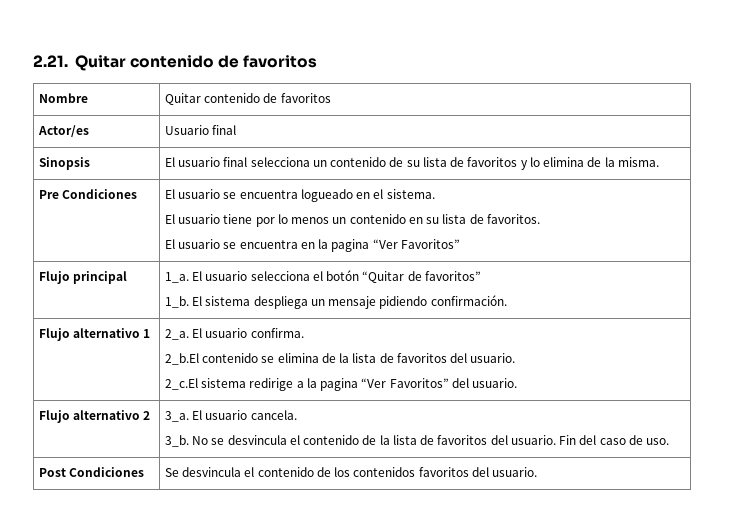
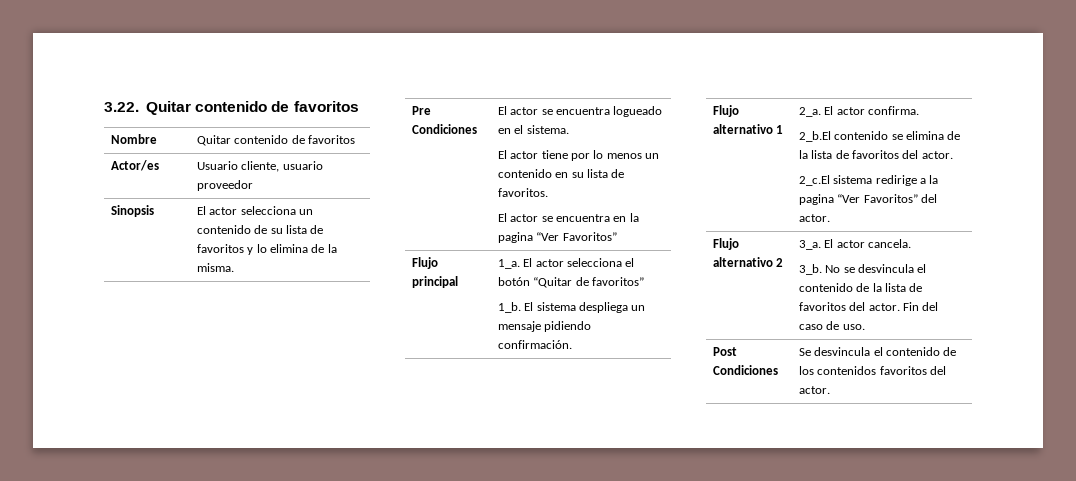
- 2.21. Quitar contenido de favoritos
+ 3.22. Quitar contenido de favoritos
- Actor/es | Usuario final
+ Actor/es | Usuario cliente, usuario proveedor
- Sinopsis | El usuario final selecciona un contenido de su lista de favoritos y lo elimina de la misma.
+ Sinopsis | El actor selecciona un contenido de su lista de favoritos y lo elimina de la misma.
- Pre Condiciones | El usuario se encuentra logueado en el sistema.
- El usuario tiene por lo menos un contenido en su lista de favoritos.
- El usuario se encuentra en la pagina “Ver Favoritos”
+ Pre Condiciones | El actor se encuentra logueado en el sistema.
+ El actor tiene por lo menos un contenido en su lista de favoritos.
+ El actor se encuentra en la pagina “Ver Favoritos”
- Flujo principal | 1_a. El usuario selecciona el botón “Quitar de favoritos”
+ Flujo principal | 1_a. El actor selecciona el botón “Quitar de favoritos”
- Flujo alternativo 1 | 2_a. El usuario confirma.
- 2_b.El contenido se elimina de la lista de favoritos del usuario.
- 2_c.El sistema redirige a la pagina “Ver Favoritos” del usuario.
+ Flujo alternativo 1 | 2_a. El actor confirma.
+ 2_b.El contenido se elimina de la lista de favoritos del actor.
+ 2_c.El sistema redirige a la pagina “Ver Favoritos” del actor.
- Flujo alternativo 2 | 3_a. El usuario cancela.
- 3_b. No se desvincula el contenido de la lista de favoritos del usuario. Fin del caso de uso.
+ Flujo alternativo 2 | 3_a. El actor cancela.
+ 3_b. No se desvincula el contenido de la lista de favoritos del actor. Fin del caso de uso.
- Post Condiciones | Se desvincula el contenido de los contenidos favoritos del usuario.
+ Post Condiciones | Se desvincula el contenido de los contenidos favoritos del actor.

